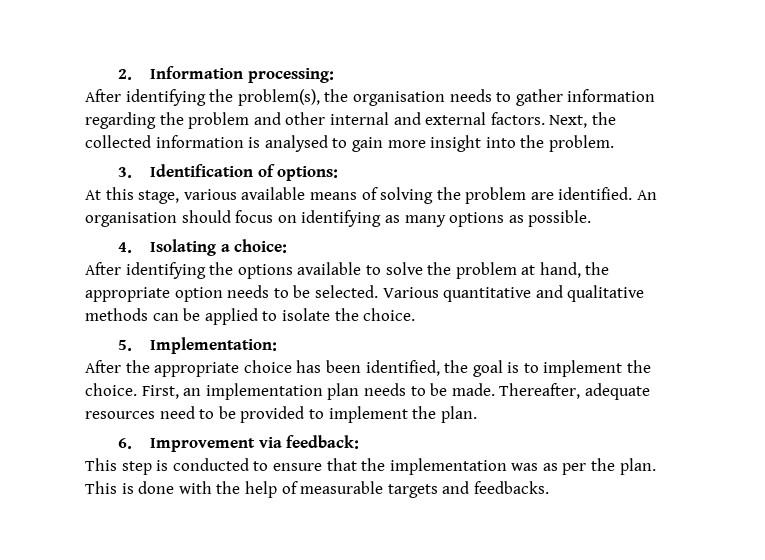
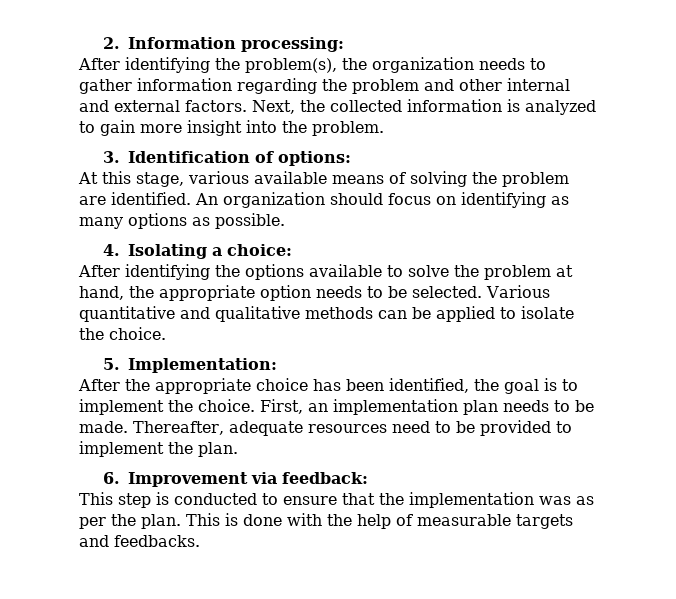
- After identifying the problem(s), the organisation needs to gather information regarding the problem and other internal and external factors.
+ After identifying the problem(s), the organization needs to gather information regarding the problem and other internal and external factors.
- Next, the collected information is analysed to gain more insight into the problem.
+ Next, the collected information is analyzed to gain more insight into the problem.
- An organisation should focus on identifying as many options as possible.
+ An organization should focus on identifying as many options as possible.

